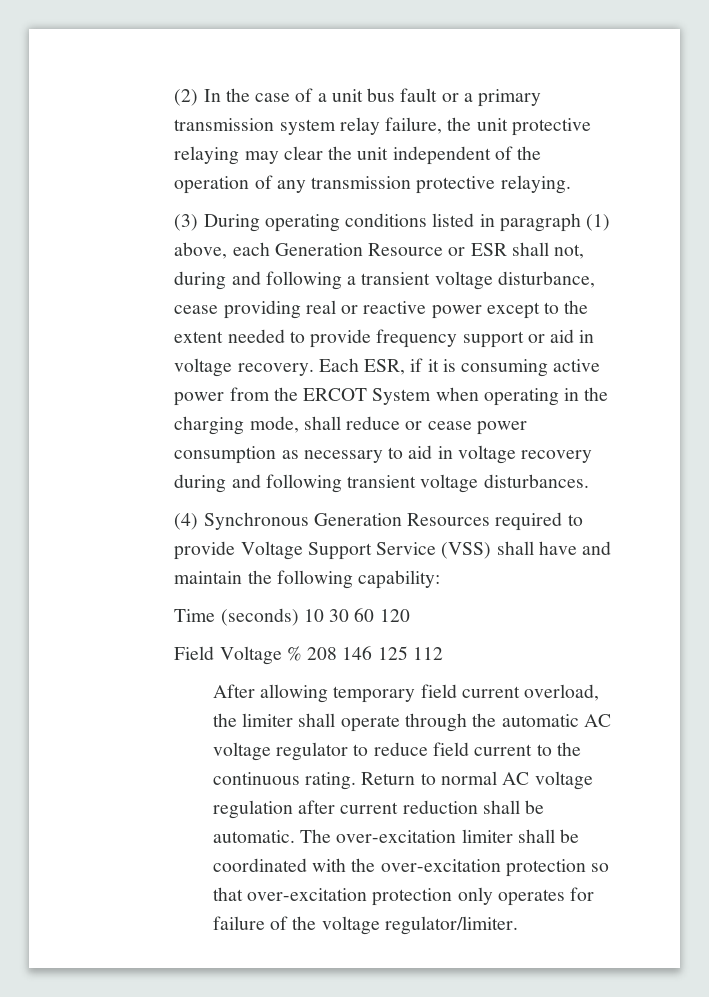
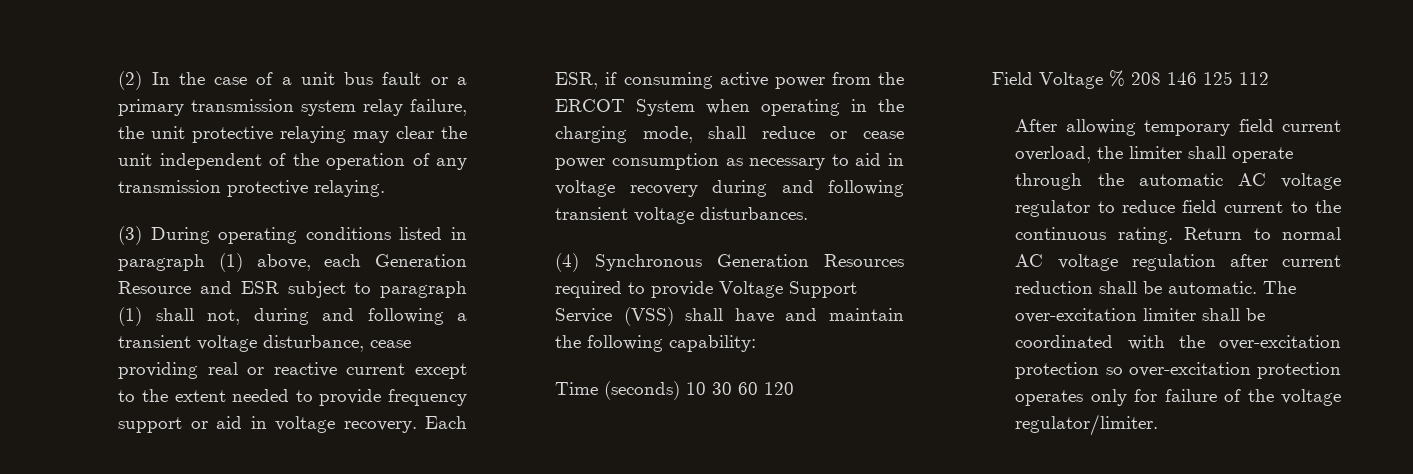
- (3) During operating conditions listed in paragraph (1) above, each Generation Resource or ESR shall not, during and following a transient voltage disturbance, cease providing real or reactive power except to the extent needed to provide frequency support or aid in voltage recovery.
+ (3) During operating conditions listed in paragraph (1) above, each Generation Resource and ESR subject to paragraph (1) shall not, during and following a transient voltage disturbance, cease providing real or reactive current except to the extent needed to provide frequency support or aid in voltage recovery.
- Each ESR, if it is consuming active power from the ERCOT System when operating in the charging mode, shall reduce or cease power consumption as necessary to aid in voltage recovery during and following transient voltage disturbances.
+ Each ESR, if consuming active power from the ERCOT System when operating in the charging mode, shall reduce or cease power consumption as necessary to aid in voltage recovery during and following transient voltage disturbances.
- The over-excitation limiter shall be coordinated with the over-excitation protection so that over-excitation protection only operates for failure of the voltage regulator/limiter.
+ The over-excitation limiter shall be coordinated with the over-excitation protection so over-excitation protection operates only for failure of the voltage regulator/limiter.

